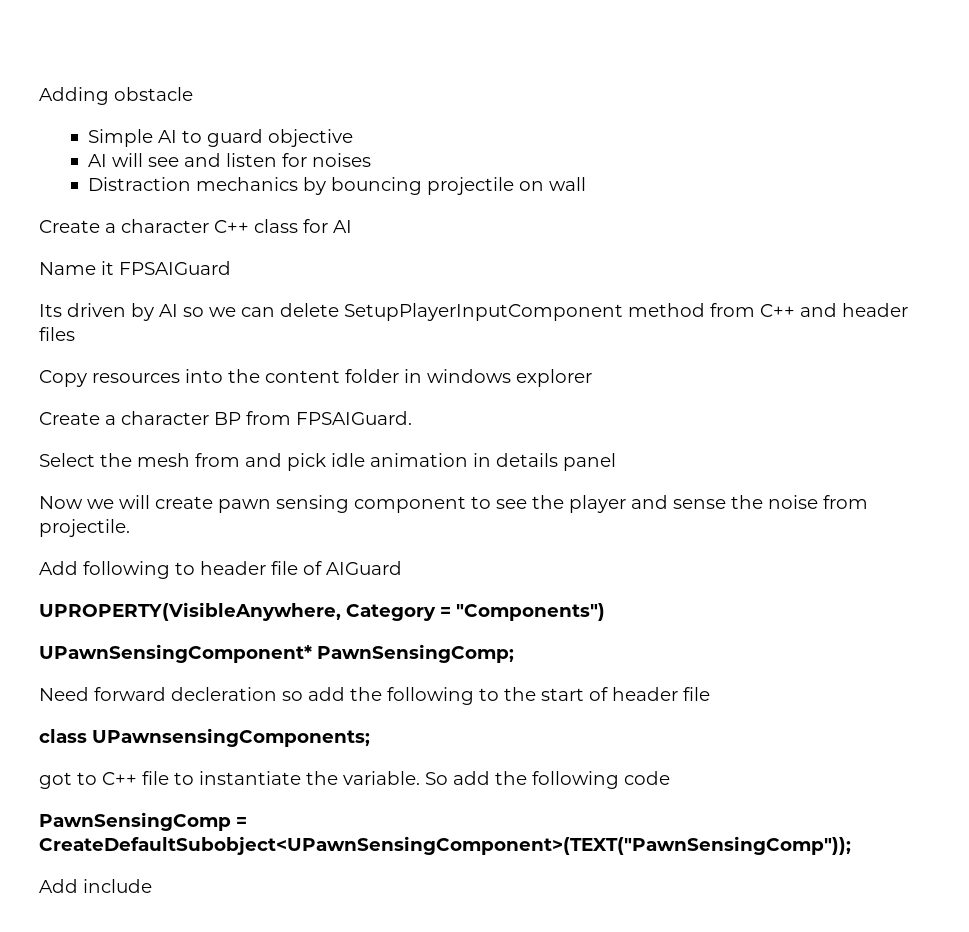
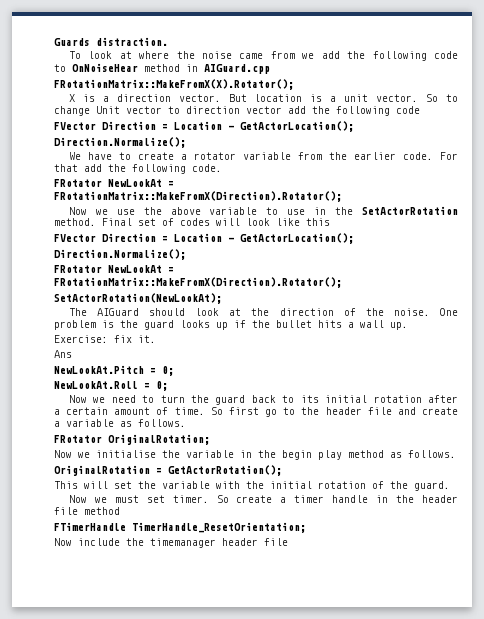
- Adding obstacle
- Simple AI to guard objective
- AI will see and listen for noises
- Distraction mechanics by bouncing projectile on wall
- Create a character C++ class for AI
- Name it FPSAIGuard
- Its driven by AI so we can delete SetupPlayerInputComponent method from C++ and header files
- Copy resources into the content folder in windows explorer
- Create a character BP from FPSAIGuard.
- Select the mesh from and pick idle animation in details panel
- Now we will create pawn sensing component to see the player and sense the noise from projectile.
- Add following to header file of AIGuard
- UPROPERTY(VisibleAnywhere, Category = "Components")
- UPawnSensingComponent* PawnSensingComp;
- Need forward decleration so add the following to the start of header file
- class UPawnsensingComponents;
- got to C++ file to instantiate the variable. So add the following code
- PawnSensingComp = CreateDefaultSubobject<UPawnSensingComponent>(TEXT("PawnSensingComp"));
- Add include
+ Guards distraction.
+ To look at where the noise came from we add the following code to OnNoiseHear method in AIGuard.cpp
+ FRotationMatrix::MakeFromX(X).Rotator();
+ X is a direction vector. But location is a unit vector. So to change Unit vector to direction vector add the following code
+ FVector Direction = Location - GetActorLocation();
+ Direction.Normalize();
+ We have to create a rotator variable from the earlier code. For that add the following code.
+ FRotator NewLookAt = FRotationMatrix::MakeFromX(Direction).Rotator();
+ Now we use the above variable to use in the SetActorRotation method. Final set of codes will look like this
+ FVector Direction = Location - GetActorLocation();
+ Direction.Normalize();
+ FRotator NewLookAt = FRotationMatrix::MakeFromX(Direction).Rotator();
+ SetActorRotation(NewLookAt);
+ The AIGuard should look at the direction of the noise. One problem is the guard looks up if the bullet hits a wall up.
+ Exercise: fix it.
+ Ans
+ NewLookAt.Pitch = 0;
+ NewLookAt.Roll = 0;
+ Now we need to turn the guard back to its initial rotation after a certain amount of time. So first go to the header file and create a variable as follows.
+ FRotator OriginalRotation;
+ Now we initialise the variable in the begin play method as follows.
+ OriginalRotation = GetActorRotation();
+ This will set the variable with the initial rotation of the guard.
+ Now we must set timer. So create a timer handle in the header file method
+ FTimerHandle TimerHandle_ResetOrientation;
+ Now include the timemanager header file

